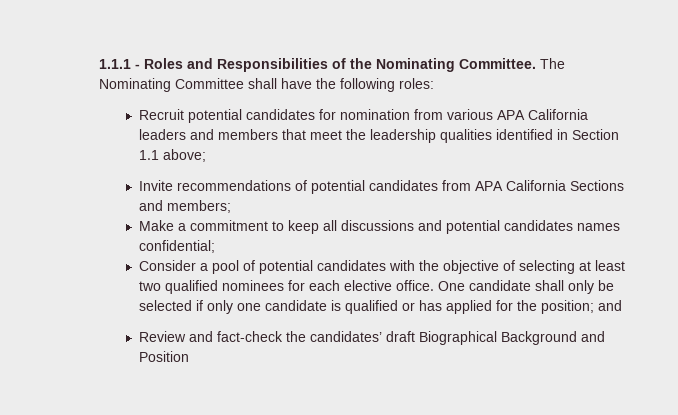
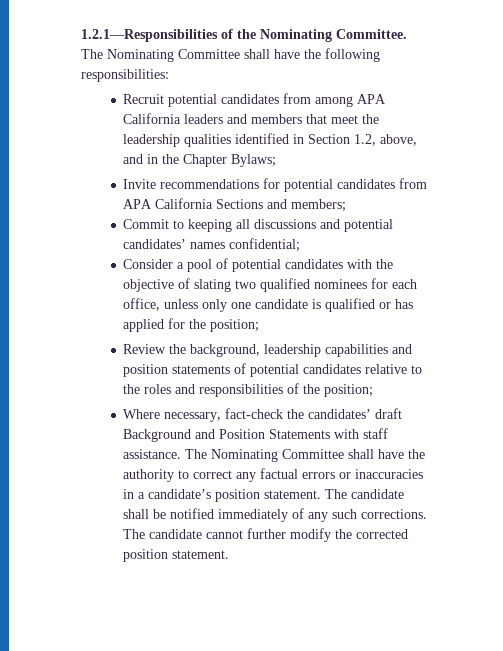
- 1.1.1 - Roles and Responsibilities of the Nominating Committee.
+ 1.2.1—Responsibilities of the Nominating Committee.
- The Nominating Committee shall have the following roles:
+ The Nominating Committee shall have the following responsibilities:
- Recruit potential candidates for nomination from various APA California leaders and members that meet the leadership qualities identified in Section 1.1 above;
+ Recruit potential candidates from among APA California leaders and members that meet the leadership qualities identified in Section 1.2, above, and in the Chapter Bylaws;
- Invite recommendations of potential candidates from APA California Sections and members;
+ Invite recommendations for potential candidates from APA California Sections and members;
- Make a commitment to keep all discussions and potential candidates names confidential;
+ Commit to keeping all discussions and potential candidates’ names confidential;
- Consider a pool of potential candidates with the objective of selecting at least two qualified nominees for each elective office. One candidate shall only be selected if only one candidate is qualified or has applied for the position; and
+ Consider a pool of potential candidates with the objective of slating two qualified nominees for each office, unless only one candidate is qualified or has applied for the position;
- Review and fact-check the candidates’ draft Biographical Background and Position
+ Review the background, leadership capabilities and position statements of potential candidates relative to the roles and responsibilities of the position;
+ Where necessary, fact-check the candidates’ draft Background and Position Statements with staff assistance. The Nominating Committee shall have the authority to correct any factual errors or inaccuracies in a candidate’s position statement. The candidate shall be notified immediately of any such corrections. The candidate cannot further modify the corrected position statement.

